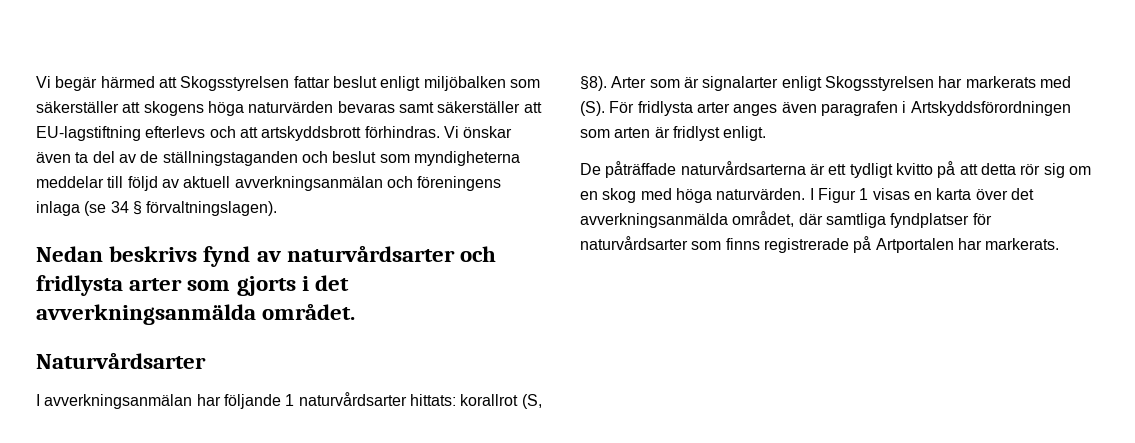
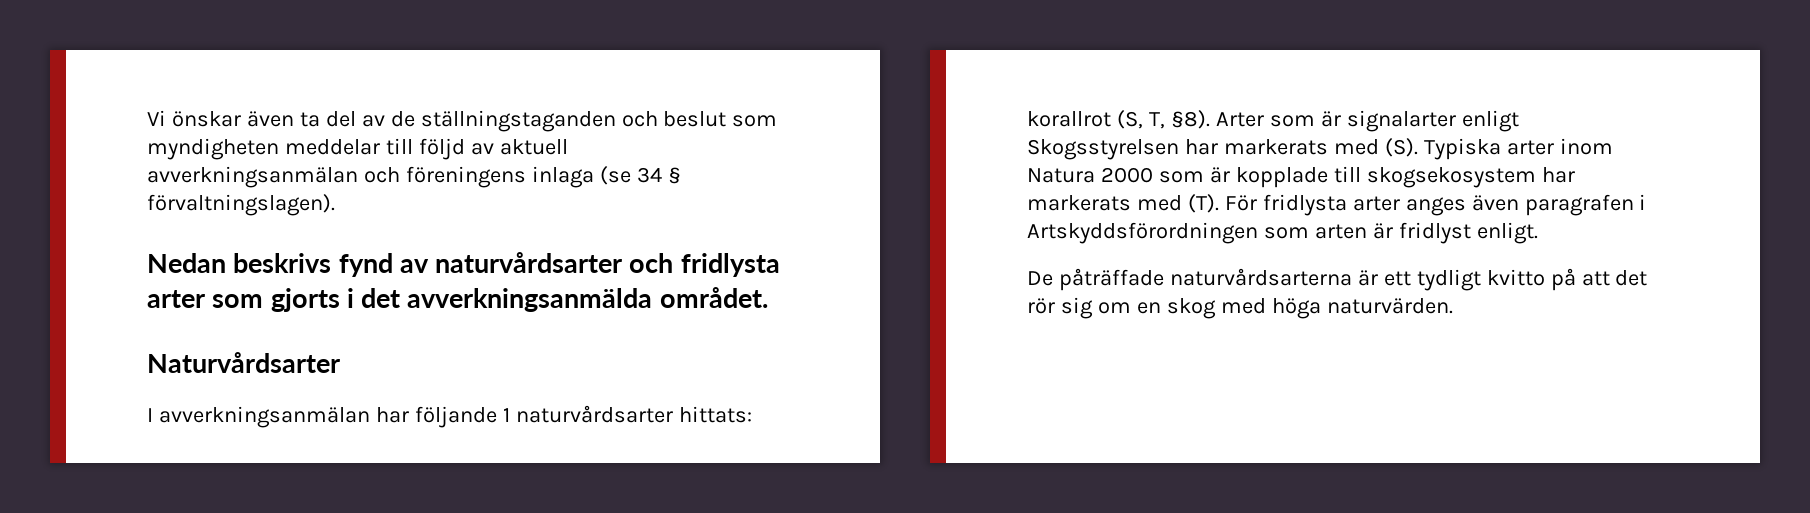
- Vi begär härmed att Skogsstyrelsen fattar beslut enligt miljöbalken som säkerställer att skogens höga naturvärden bevaras samt säkerställer att EU-lagstiftning efterlevs och att artskyddsbrott förhindras. Vi önskar även ta del av de ställningstaganden och beslut som myndigheterna meddelar till följd av aktuell avverkningsanmälan och föreningens inlaga (se 34 § förvaltningslagen).
+ Vi önskar även ta del av de ställningstaganden och beslut som myndigheten meddelar till följd av aktuell avverkningsanmälan och föreningens inlaga (se 34 § förvaltningslagen).
- I avverkningsanmälan har följande 1 naturvårdsarter hittats: korallrot (S, §8).
+ I avverkningsanmälan har följande 1 naturvårdsarter hittats: korallrot (S, T, §8).
- Arter som är signalarter enligt Skogsstyrelsen har markerats med (S). För fridlysta arter anges även paragrafen i Artskyddsförordningen som arten är fridlyst enligt.
+ Arter som är signalarter enligt Skogsstyrelsen har markerats med (S). Typiska arter inom Natura 2000 som är kopplade till skogsekosystem har markerats med (T). För fridlysta arter anges även paragrafen i Artskyddsförordningen som arten är fridlyst enligt.
- De påträffade naturvårdsarterna är ett tydligt kvitto på att detta rör sig om en skog med höga naturvärden. I Figur 1 visas en karta över det avverkningsanmälda området, där samtliga fyndplatser för naturvårdsarter som finns registrerade på Artportalen har markerats.
+ De påträffade naturvårdsarterna är ett tydligt kvitto på att det rör sig om en skog med höga naturvärden.

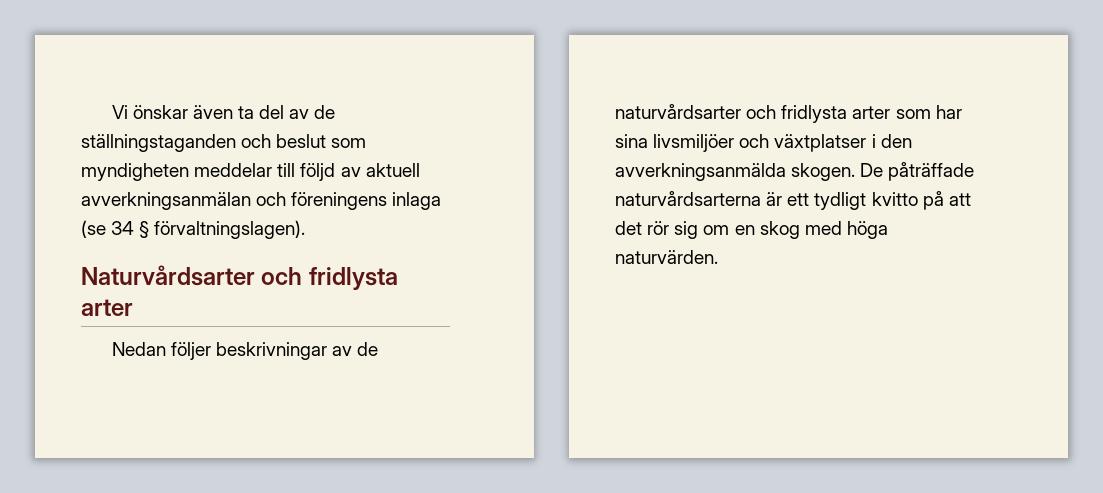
- Nedan beskrivs fynd av naturvårdsarter och fridlysta arter som gjorts i det avverkningsanmälda området.
- Naturvårdsarter
- I avverkningsanmälan har följande 1 naturvårdsarter hittats: korallrot (S, T, §8). Arter som är signalarter enligt Skogsstyrelsen har markerats med (S). Typiska arter inom Natura 2000 som är kopplade till skogsekosystem har markerats med (T). För fridlysta arter anges även paragrafen i Artskyddsförordningen som arten är fridlyst enligt.
- De påträffade naturvårdsarterna är ett tydligt kvitto på att det rör sig om en skog med höga naturvärden.
+ Naturvårdsarter och fridlysta arter
+ Nedan följer beskrivningar av de naturvårdsarter och fridlysta arter som har sina livsmiljöer och växtplatser i den avverkningsanmälda skogen. De påträffade naturvårdsarterna är ett tydligt kvitto på att det rör sig om en skog med höga naturvärden.

